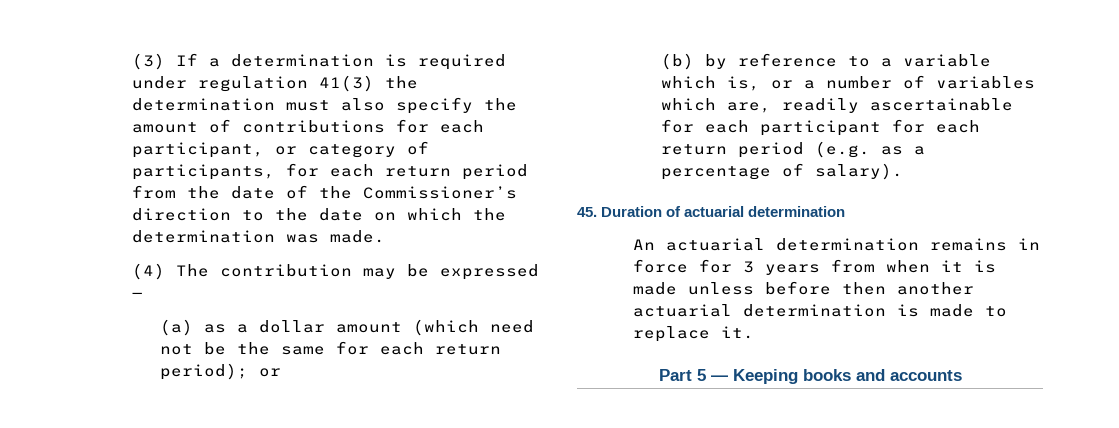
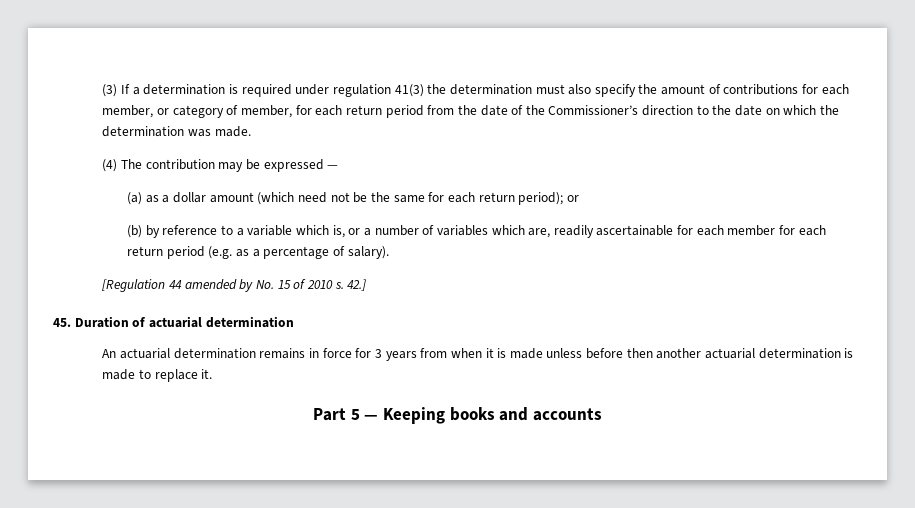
- (3) If a determination is required under regulation 41(3) the determination must also specify the amount of contributions for each participant, or category of participants, for each return period from the date of the Commissioner’s direction to the date on which the determination was made.
+ (3) If a determination is required under regulation 41(3) the determination must also specify the amount of contributions for each member, or category of member, for each return period from the date of the Commissioner’s direction to the date on which the determination was made.
- (b) by reference to a variable which is, or a number of variables which are, readily ascertainable for each participant for each return period (e.g. as a percentage of salary).
+ (b) by reference to a variable which is, or a number of variables which are, readily ascertainable for each member for each return period (e.g. as a percentage of salary).
+ [Regulation 44 amended by No. 15 of 2010 s. 42.]

